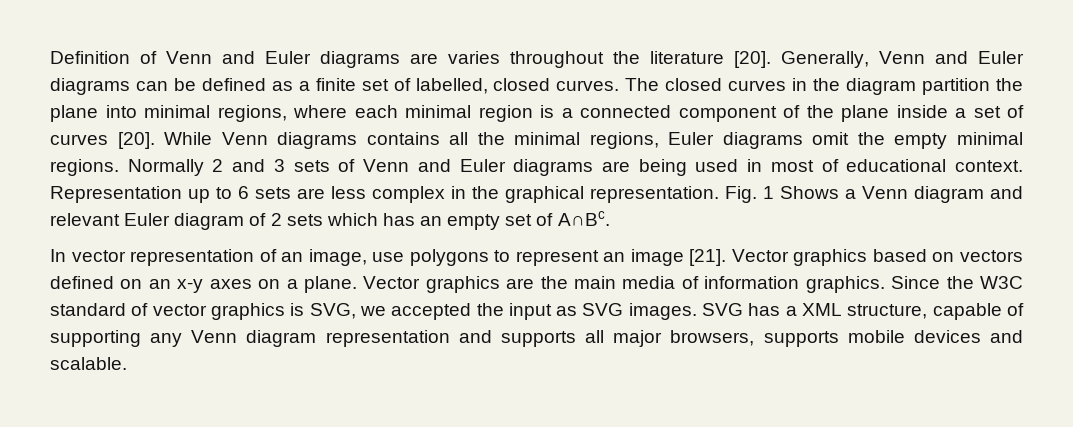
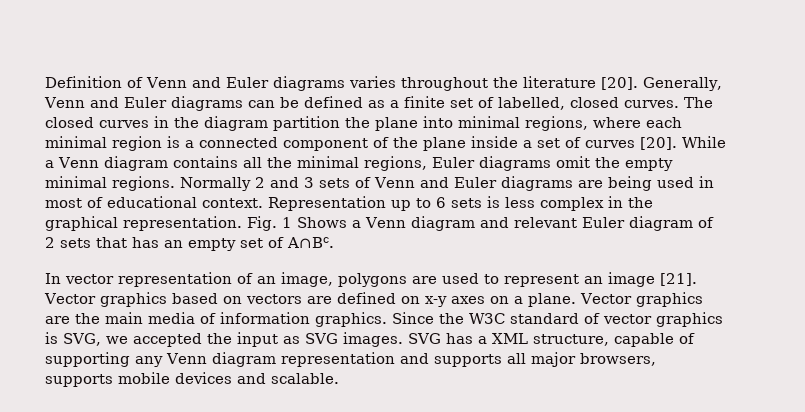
- Definition of Venn and Euler diagrams are varies throughout the literature [20].
+ Definition of Venn and Euler diagrams varies throughout the literature [20].
- While Venn diagrams contains all the minimal regions, Euler diagrams omit the empty minimal regions.
+ While a Venn diagram contains all the minimal regions, Euler diagrams omit the empty minimal regions.
- Representation up to 6 sets are less complex in the graphical representation.
+ Representation up to 6 sets is less complex in the graphical representation.
- Fig. 1 Shows a Venn diagram and relevant Euler diagram of 2 sets which has an empty set of A∩Bc.
+ Fig. 1 Shows a Venn diagram and relevant Euler diagram of 2 sets that has an empty set of A∩Bc.
- In vector representation of an image, use polygons to represent an image [21].
+ In vector representation of an image, polygons are used to represent an image [21].
- Vector graphics based on vectors defined on an x-y axes on a plane.
+ Vector graphics based on vectors are defined on x-y axes on a plane.

